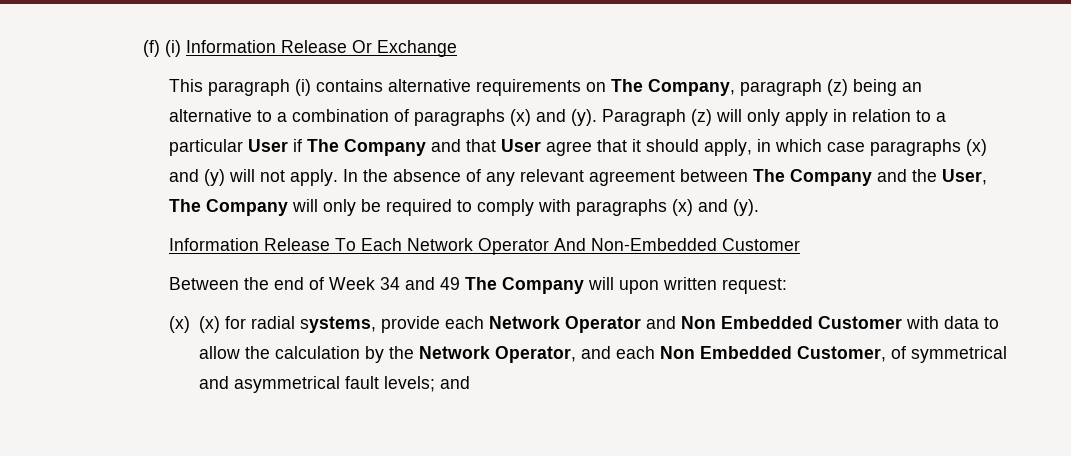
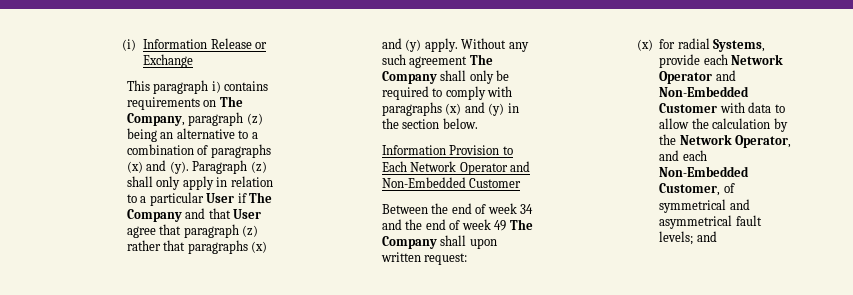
- (f) (i) Information Release Or Exchange
+ (i) Information Release or Exchange
- This paragraph (i) contains alternative requirements on The Company, paragraph (z) being an alternative to a combination of paragraphs (x) and (y).
+ This paragraph i) contains requirements on The Company, paragraph (z) being an alternative to a combination of paragraphs (x) and (y).
- Paragraph (z) will only apply in relation to a particular User if The Company and that User agree that it should apply, in which case paragraphs (x) and (y) will not apply. In the absence of any relevant agreement between The Company and the User, The Company will only be required to comply with paragraphs (x) and (y).
- Information Release To Each Network Operator And Non-Embedded Customer
+ Paragraph (z) shall only apply in relation to a particular User if The Company and that User agree that paragraph (z) rather that paragraphs (x) and (y) apply. Without any such agreement The Company shall only be required to comply with paragraphs (x) and (y) in the section below.
+ Information Provision to Each Network Operator and Non-Embedded Customer
- Between the end of Week 34 and 49 The Company will upon written request:
+ Between the end of week 34 and the end of week 49 The Company shall upon written request:
- (x) (x) for radial systems, provide each Network Operator and Non Embedded Customer with data to allow the calculation by the Network Operator, and each Non Embedded Customer, of symmetrical and asymmetrical fault levels; and
+ (x) for radial Systems, provide each Network Operator and Non-Embedded Customer with data to allow the calculation by the Network Operator, and each Non-Embedded Customer, of symmetrical and asymmetrical fault levels; and

